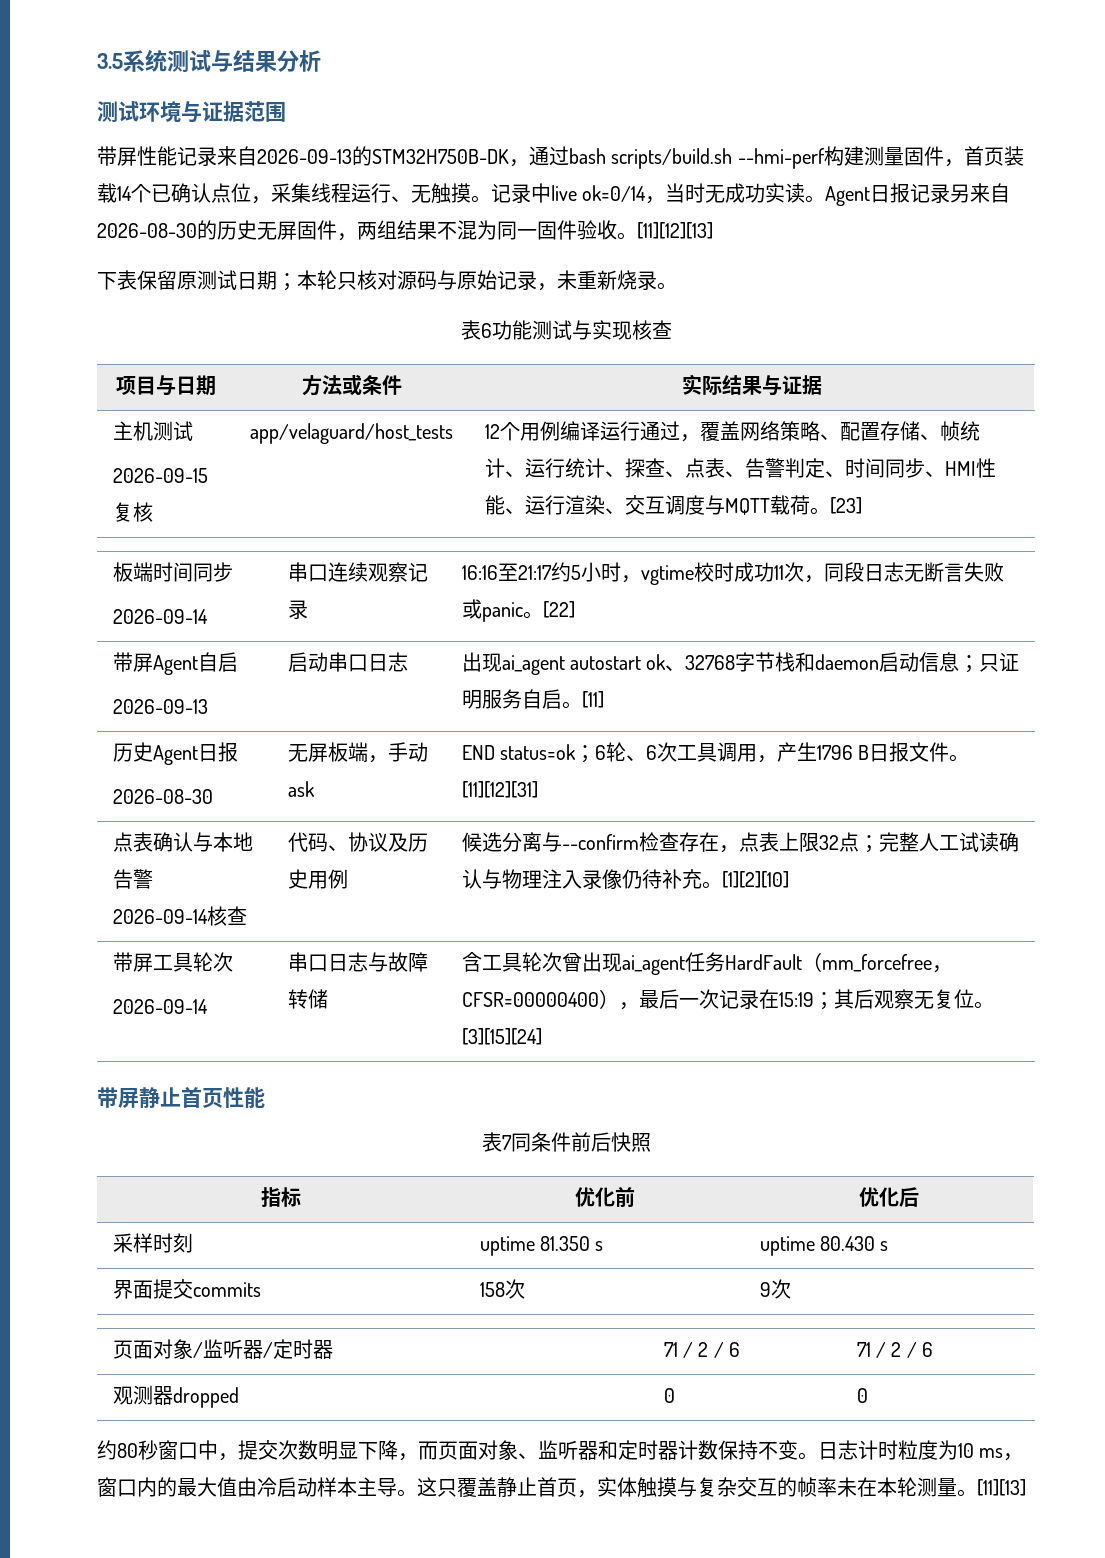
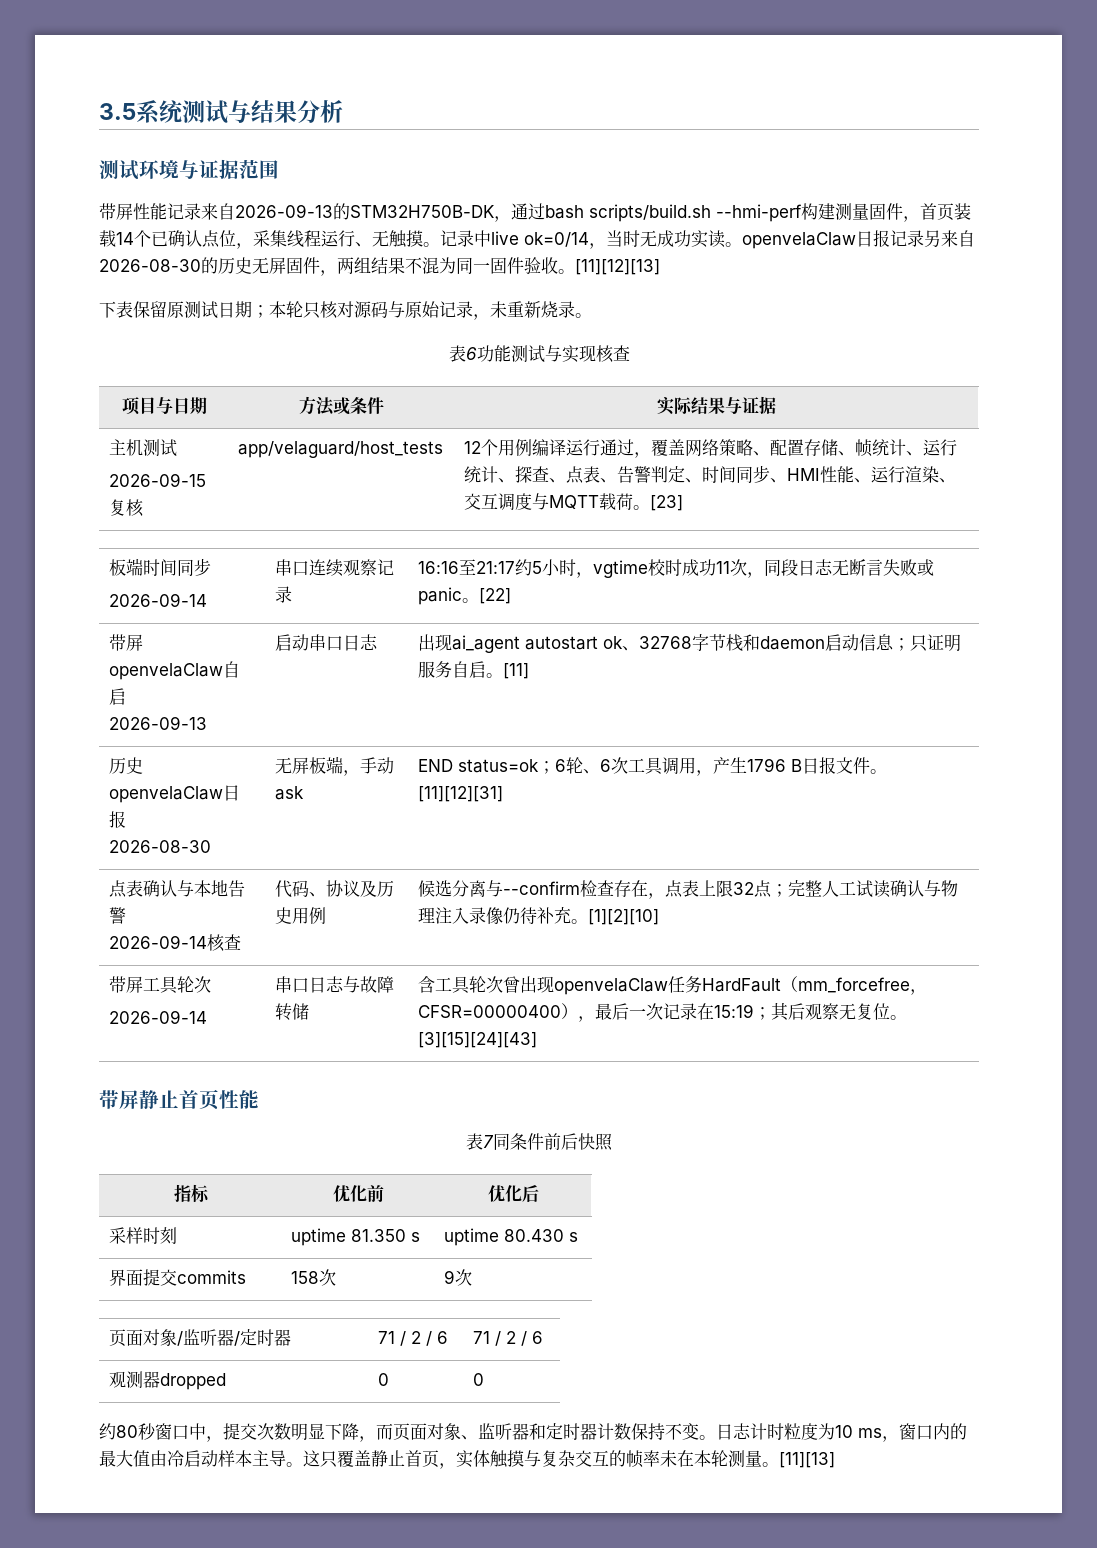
- 记录中live ok=0/14，当时无成功实读。Agent日报记录另来自2026-08-30的历史无屏固件，两组结果不混为同一固件验收。
+ 记录中live ok=0/14，当时无成功实读。openvelaClaw日报记录另来自2026-08-30的历史无屏固件，两组结果不混为同一固件验收。
- 带屏Agent自启
+ 带屏openvelaClaw自启
- 历史Agent日报
+ 历史openvelaClaw日报
  带屏工具轮次
- 2026-09-14 | 串口日志与故障转储 | 含工具轮次曾出现ai_agent任务HardFault（mm_forcefree，CFSR=00000400），最后一次记录在15:19；其后观察无复位。[3][15][24]
+ 2026-09-14 | 串口日志与故障转储 | 含工具轮次曾出现openvelaClaw任务HardFault（mm_forcefree，CFSR=00000400），最后一次记录在15:19；其后观察无复位。[3][15][24][43]

